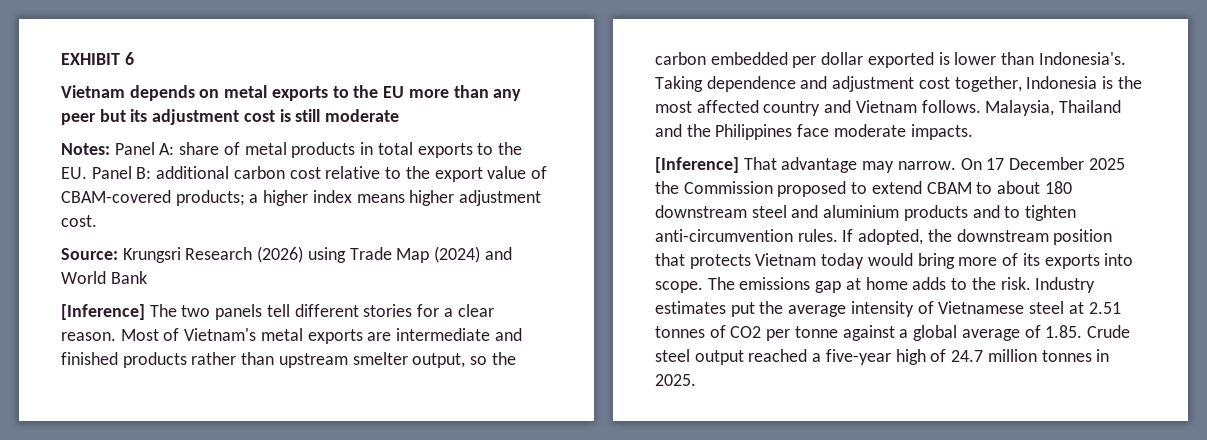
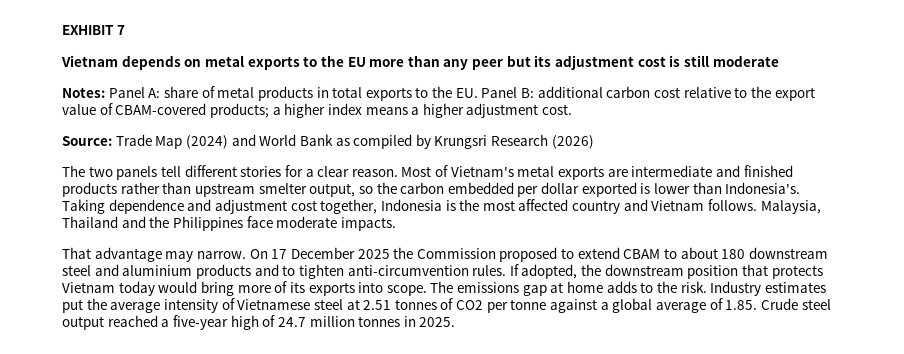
- EXHIBIT 6
+ EXHIBIT 7
- Notes: Panel A: share of metal products in total exports to the EU. Panel B: additional carbon cost relative to the export value of CBAM-covered products; a higher index means higher adjustment cost.
+ Notes: Panel A: share of metal products in total exports to the EU. Panel B: additional carbon cost relative to the export value of CBAM-covered products; a higher index means a higher adjustment cost.
- Source: Krungsri Research (2026) using Trade Map (2024) and World Bank
- [Inference] The two panels tell different stories for a clear reason.
+ Source: Trade Map (2024) and World Bank as compiled by Krungsri Research (2026)
+ The two panels tell different stories for a clear reason.
- [Inference] That advantage may narrow.
+ That advantage may narrow.

